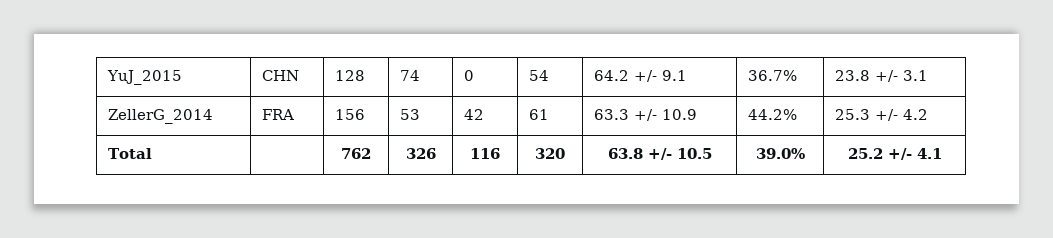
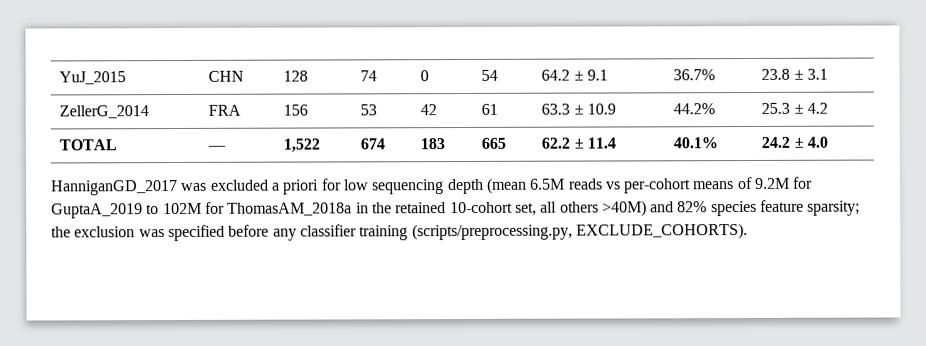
- YuJ_2015 | CHN | 128 | 74 | 0 | 54 | 64.2 +/- 9.1 | 36.7% | 23.8 +/- 3.1
+ YuJ_2015 | CHN | 128 | 74 | 0 | 54 | 64.2 ± 9.1 | 36.7% | 23.8 ± 3.1
- ZellerG_2014 | FRA | 156 | 53 | 42 | 61 | 63.3 +/- 10.9 | 44.2% | 25.3 +/- 4.2
+ ZellerG_2014 | FRA | 156 | 53 | 42 | 61 | 63.3 ± 10.9 | 44.2% | 25.3 ± 4.2
- Total | | 762 | 326 | 116 | 320 | 63.8 +/- 10.5 | 39.0% | 25.2 +/- 4.1
+ TOTAL | — | 1,522 | 674 | 183 | 665 | 62.2 ± 11.4 | 40.1% | 24.2 ± 4.0
+ HanniganGD_2017 was excluded a priori for low sequencing depth (mean 6.5M reads vs per-cohort means of 9.2M for GuptaA_2019 to 102M for ThomasAM_2018a in the retained 10-cohort set, all others >40M) and 82% species feature sparsity; the exclusion was specified before any classifier training (scripts/preprocessing.py, EXCLUDE_COHORTS).

